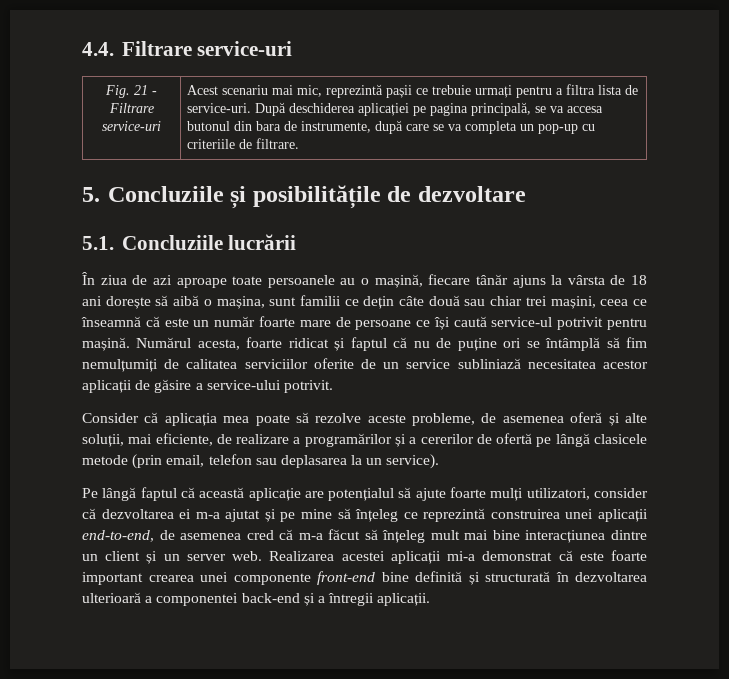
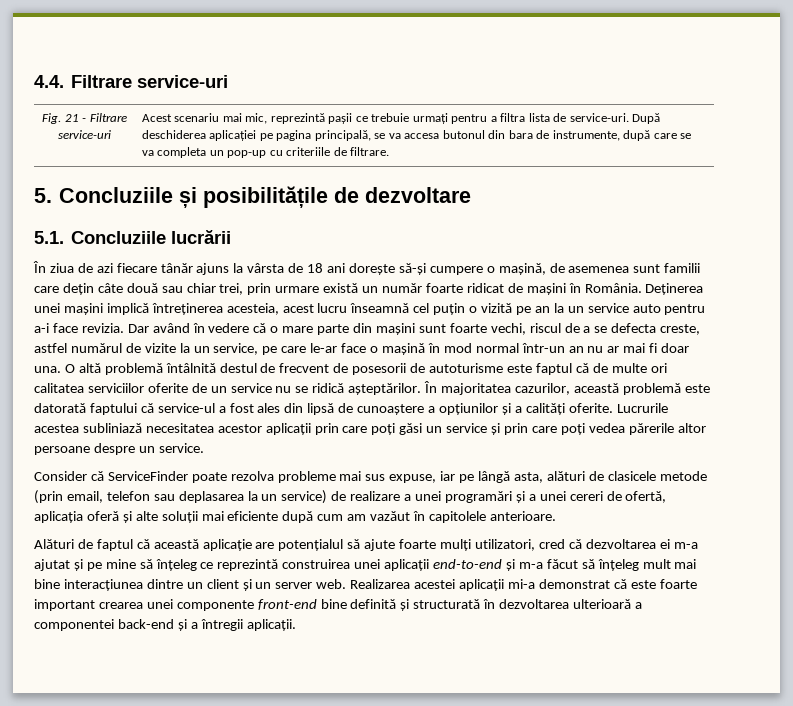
- În ziua de azi aproape toate persoanele au o mașină, fiecare tânăr ajuns la vârsta de 18 ani dorește să aibă o mașina, sunt familii ce dețin câte două sau chiar trei mașini, ceea ce înseamnă că este un număr foarte mare de persoane ce își caută service-ul potrivit pentru mașină. Numărul acesta, foarte ridicat și faptul că nu de puține ori se întâmplă să fim nemulțumiți de calitatea serviciilor oferite de un service subliniază necesitatea acestor aplicații de găsire a service-ului potrivit.
- Consider că aplicația mea poate să rezolve aceste probleme, de asemenea oferă și alte soluții, mai eficiente, de realizare a programărilor și a cererilor de ofertă pe lângă clasicele metode (prin email, telefon sau deplasarea la un service).
- Pe lângă faptul că această aplicație are potențialul să ajute foarte mulți utilizatori, consider că dezvoltarea ei m-a ajutat și pe mine să înțeleg ce reprezintă construirea unei aplicații end-to-end, de asemenea cred că m-a făcut să înțeleg mult mai bine interacțiunea dintre un client și un server web.
+ În ziua de azi fiecare tânăr ajuns la vârsta de 18 ani dorește să-și cumpere o mașină, de asemenea sunt familii care dețin câte două sau chiar trei, prin urmare există un număr foarte ridicat de mașini în România. Deținerea unei mașini implică întreținerea acesteia, acest lucru înseamnă cel puțin o vizită pe an la un service auto pentru a-i face revizia. Dar având în vedere că o mare parte din mașini sunt foarte vechi, riscul de a se defecta creste, astfel numărul de vizite la un service, pe care le-ar face o mașină în mod normal într-un an nu ar mai fi doar una. O altă problemă întâlnită destul de frecvent de posesorii de autoturisme este faptul că de multe ori calitatea serviciilor oferite de un service nu se ridică așteptărilor. În majoritatea cazurilor, această problemă este datorată faptului că service-ul a fost ales din lipsă de cunoaștere a opțiunilor și a calități oferite. Lucrurile acestea subliniază necesitatea acestor aplicații prin care poți găsi un service și prin care poți vedea părerile altor persoane despre un service.
+ Consider că ServiceFinder poate rezolva probleme mai sus expuse, iar pe lângă asta, alături de clasicele metode (prin email, telefon sau deplasarea la un service) de realizare a unei programări și a unei cereri de ofertă, aplicația oferă și alte soluții mai eficiente după cum am vazăut în capitolele anterioare.
+ Alături de faptul că această aplicație are potențialul să ajute foarte mulți utilizatori, cred că dezvoltarea ei m-a ajutat și pe mine să înțeleg ce reprezintă construirea unei aplicații end-to-end și m-a făcut să înțeleg mult mai bine interacțiunea dintre un client și un server web.

